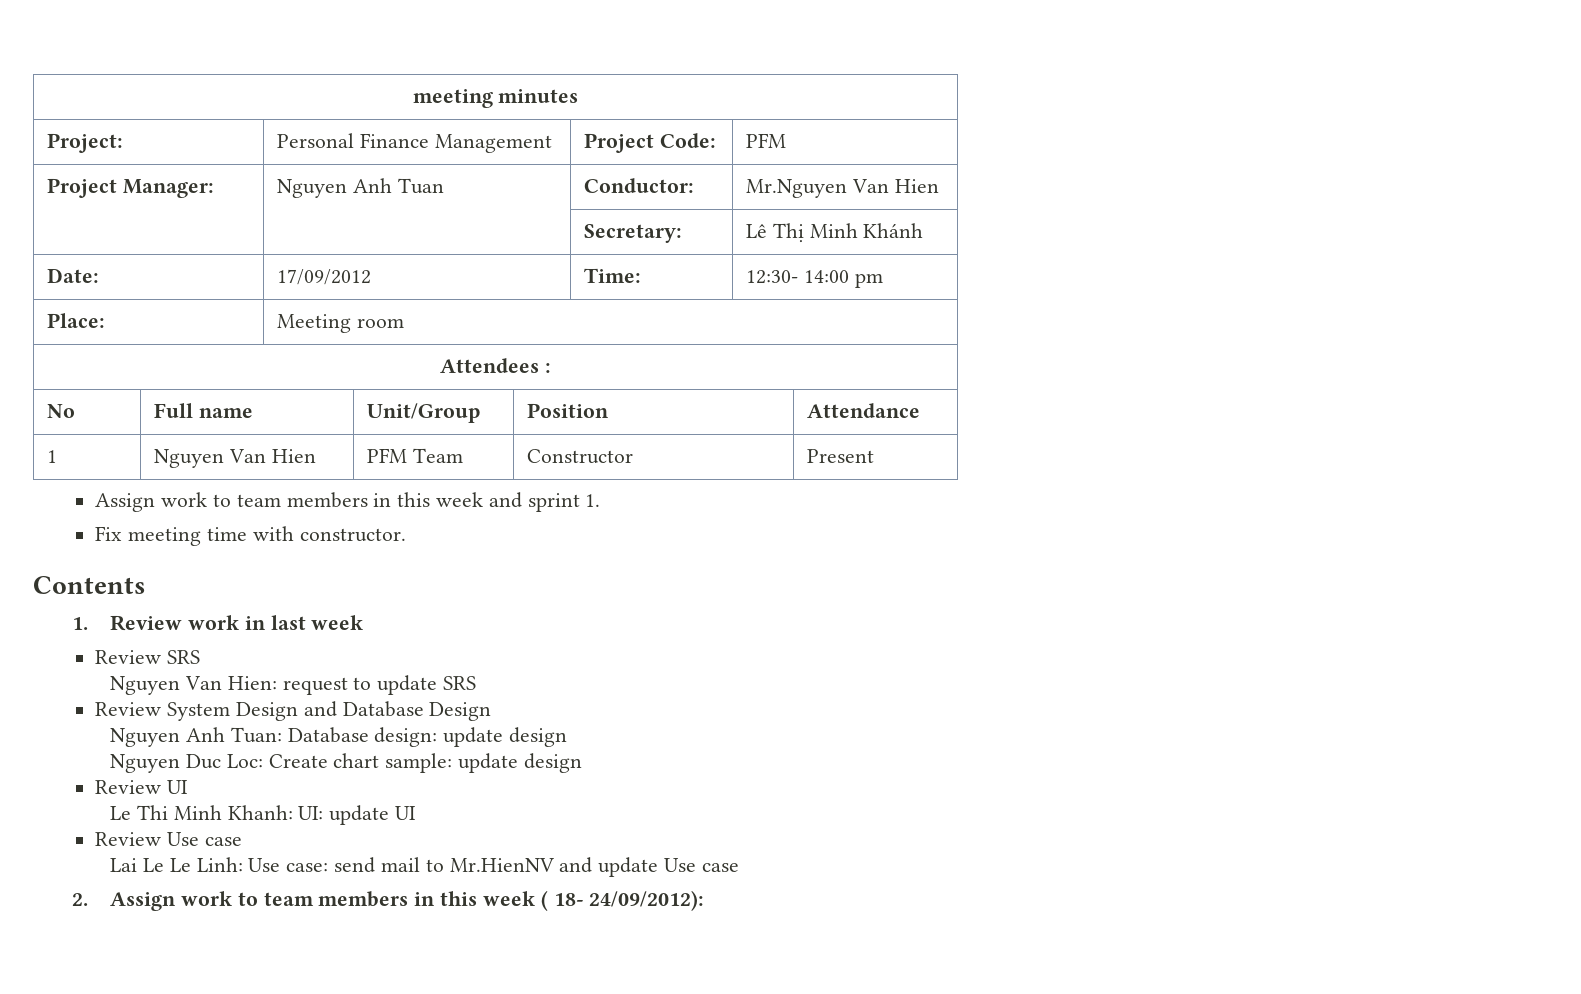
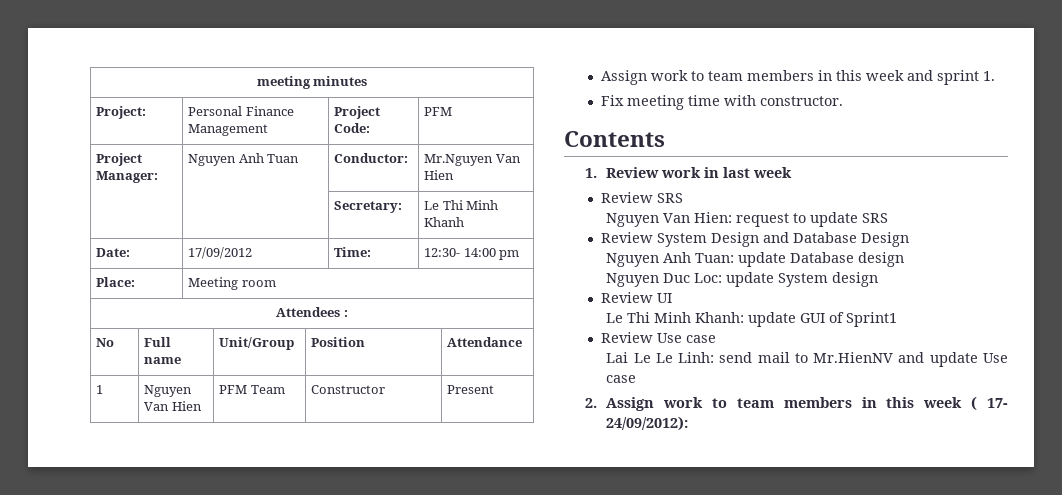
- | | Secretary: | Lê Thị Minh Khánh
+ | | Secretary: | Le Thi Minh Khanh
- Nguyen Anh Tuan: Database design: update design
+ Nguyen Anh Tuan: update Database design
- Nguyen Duc Loc: Create chart sample: update design
+ Nguyen Duc Loc: update System design
- Le Thi Minh Khanh: UI: update UI
+ Le Thi Minh Khanh: update GUI of Sprint1
- Lai Le Le Linh: Use case: send mail to Mr.HienNV and update Use case
+ Lai Le Le Linh: send mail to Mr.HienNV and update Use case
- 2. Assign work to team members in this week ( 18- 24/09/2012):
+ 2. Assign work to team members in this week ( 17- 24/09/2012):

